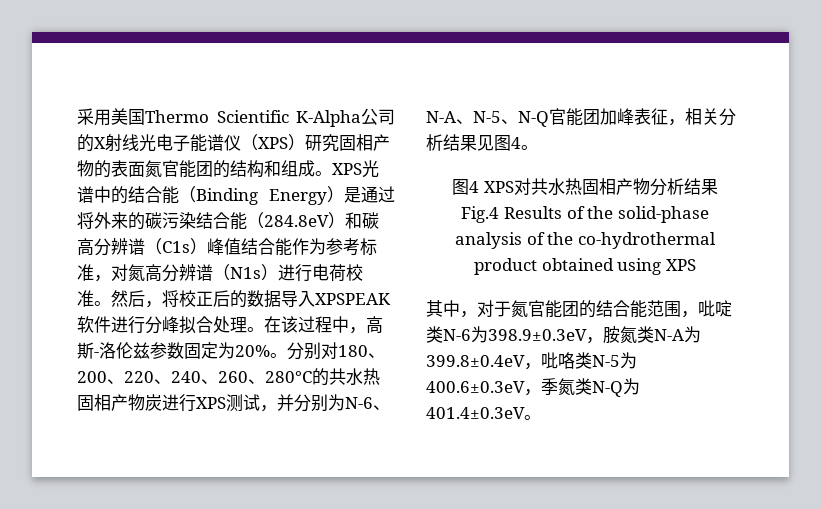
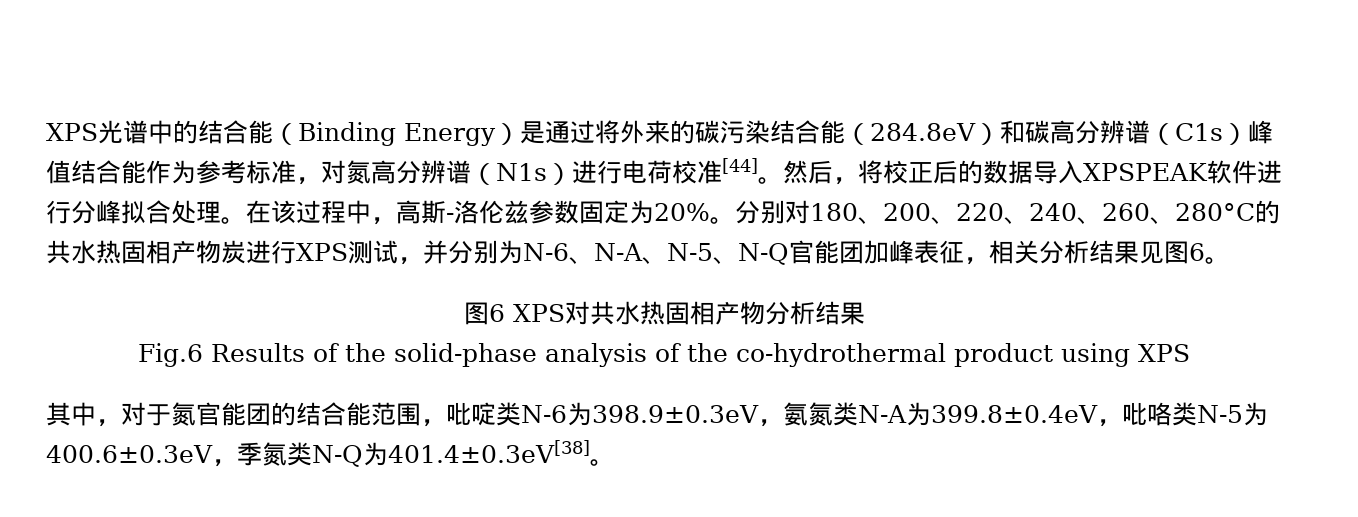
- 采用美国Thermo Scientific K-Alpha公司的X射线光电子能谱仪（XPS）研究固相产物的表面氮官能团的结构和组成。XPS光谱中的结合能（Binding Energy）是通过将外来的碳污染结合能（284.8eV）和碳高分辨谱（C1s）峰值结合能作为参考标准，对氮高分辨谱（N1s）进行电荷校准。
+ XPS光谱中的结合能（Binding Energy）是通过将外来的碳污染结合能（284.8eV）和碳高分辨谱（C1s）峰值结合能作为参考标准，对氮高分辨谱（N1s）进行电荷校准[44]。
- 分别对180、200、220、240、260、280°C的共水热固相产物炭进行XPS测试，并分别为N-6、N-A、N-5、N-Q官能团加峰表征，相关分析结果见图4。
+ 分别对180、200、220、240、260、280°C的共水热固相产物炭进行XPS测试，并分别为N-6、N-A、N-5、N-Q官能团加峰表征，相关分析结果见图6。
- 图4 XPS对共水热固相产物分析结果
+ 图6 XPS对共水热固相产物分析结果
- Fig.4 Results of the solid-phase analysis of the co-hydrothermal product obtained using XPS
+ Fig.6 Results of the solid-phase analysis of the co-hydrothermal product using XPS
- 其中，对于氮官能团的结合能范围，吡啶类N-6为398.9±0.3eV，胺氮类N-A为399.8±0.4eV，吡咯类N-5为400.6±0.3eV，季氮类N-Q为401.4±0.3eV。
+ 其中，对于氮官能团的结合能范围，吡啶类N-6为398.9±0.3eV，氨氮类N-A为399.8±0.4eV，吡咯类N-5为400.6±0.3eV，季氮类N-Q为401.4±0.3eV[38]。

